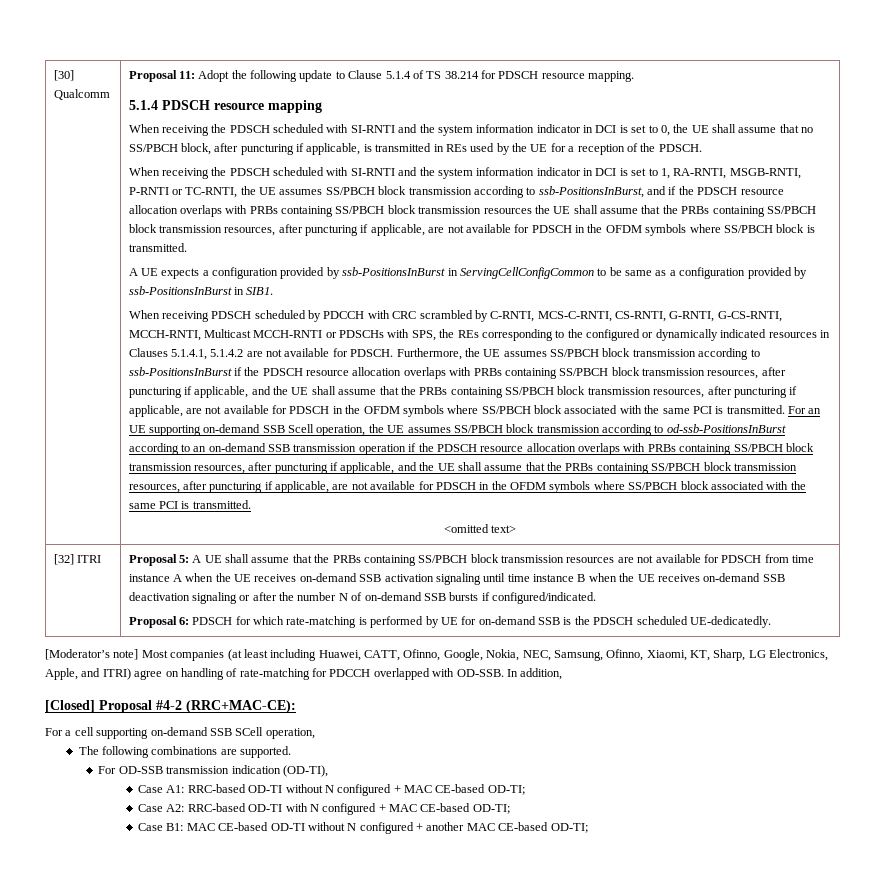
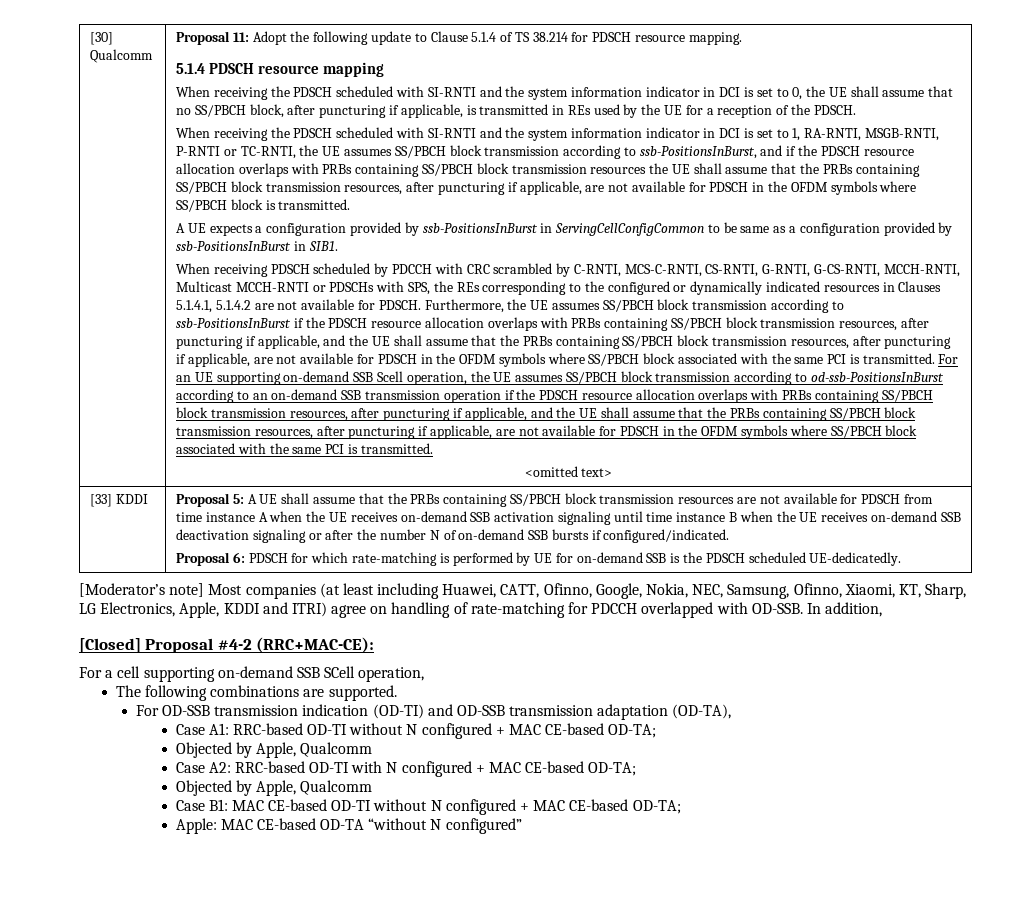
- [32] ITRI
+ [33] KDDI
- [Moderator’s note] Most companies (at least including Huawei, CATT, Ofinno, Google, Nokia, NEC, Samsung, Ofinno, Xiaomi, KT, Sharp, LG Electronics, Apple, and ITRI) agree on handling of rate-matching for PDCCH overlapped with OD-SSB.
+ [Moderator’s note] Most companies (at least including Huawei, CATT, Ofinno, Google, Nokia, NEC, Samsung, Ofinno, Xiaomi, KT, Sharp, LG Electronics, Apple, KDDI and ITRI) agree on handling of rate-matching for PDCCH overlapped with OD-SSB.
- For OD-SSB transmission indication (OD-TI),
+ For OD-SSB transmission indication (OD-TI) and OD-SSB transmission adaptation (OD-TA),
- Case A1: RRC-based OD-TI without N configured + MAC CE-based OD-TI;
+ Case A1: RRC-based OD-TI without N configured + MAC CE-based OD-TA;
+ Objected by Apple, Qualcomm
- Case A2: RRC-based OD-TI with N configured + MAC CE-based OD-TI;
+ Case A2: RRC-based OD-TI with N configured + MAC CE-based OD-TA;
+ Objected by Apple, Qualcomm
- Case B1: MAC CE-based OD-TI without N configured + another MAC CE-based OD-TI;
+ Case B1: MAC CE-based OD-TI without N configured + MAC CE-based OD-TA;
+ Apple: MAC CE-based OD-TA “without N configured”

